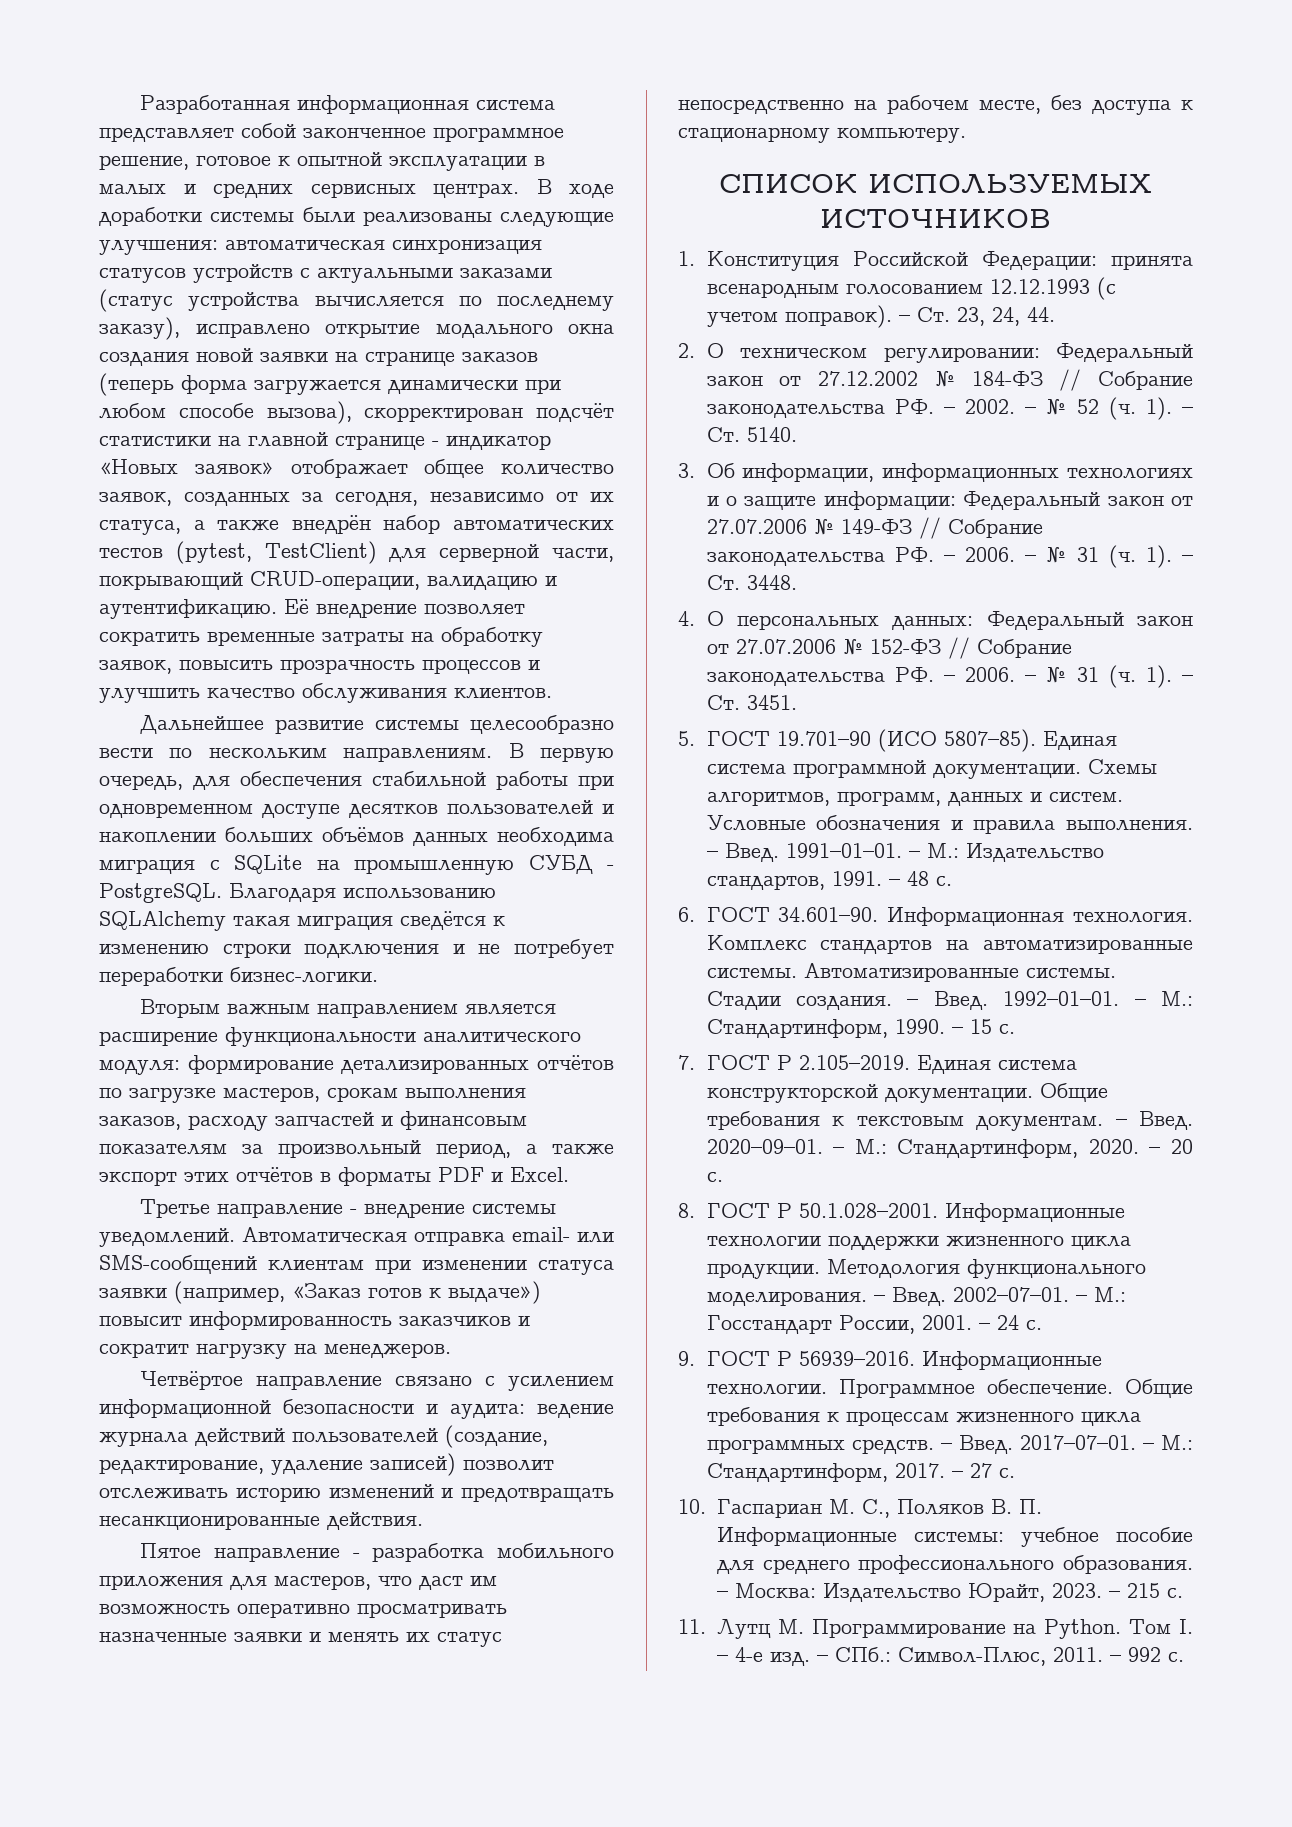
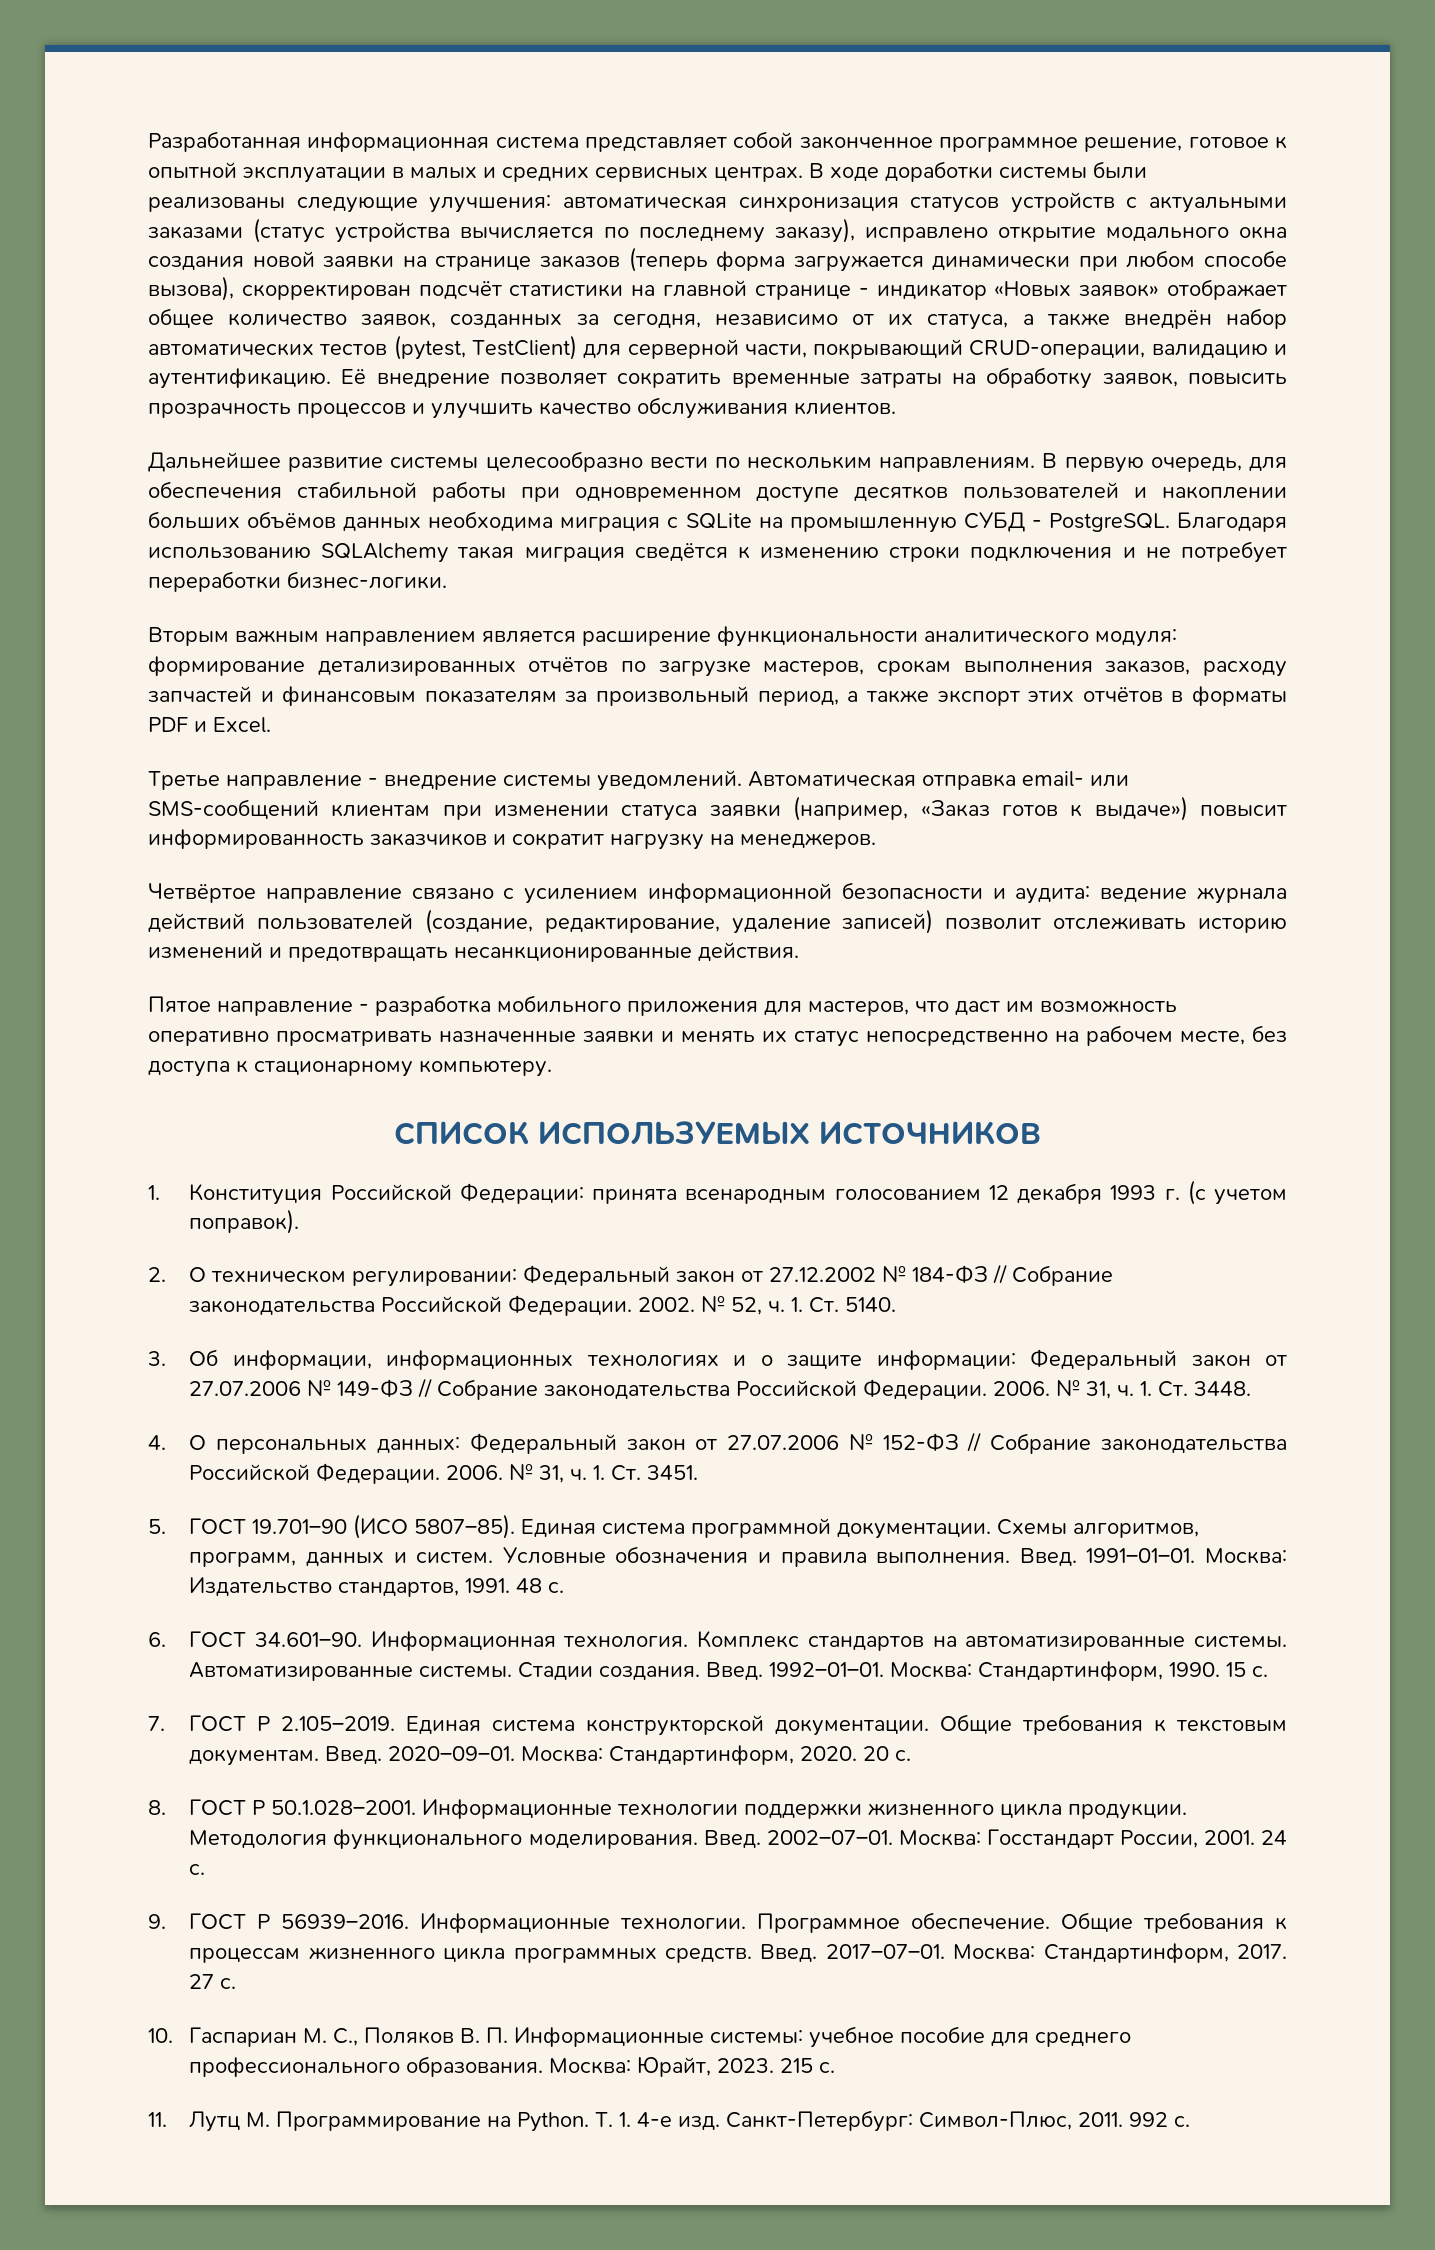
- 1. Конституция Российской Федерации: принята всенародным голосованием 12.12.1993 (с учетом поправок). – Ст. 23, 24, 44.
+ 1. Конституция Российской Федерации: принята всенародным голосованием 12 декабря 1993 г. (с учетом поправок).
- 2. О техническом регулировании: Федеральный закон от 27.12.2002 № 184-ФЗ // Собрание законодательства РФ. – 2002. – № 52 (ч. 1). – Ст. 5140.
+ 2. О техническом регулировании: Федеральный закон от 27.12.2002 № 184-ФЗ // Собрание законодательства Российской Федерации. 2002. № 52, ч. 1. Ст. 5140.
- 3. Об информации, информационных технологиях и о защите информации: Федеральный закон от 27.07.2006 № 149-ФЗ // Собрание законодательства РФ. – 2006. – № 31 (ч. 1). – Ст. 3448.
+ 3. Об информации, информационных технологиях и о защите информации: Федеральный закон от 27.07.2006 № 149-ФЗ // Собрание законодательства Российской Федерации. 2006. № 31, ч. 1. Ст. 3448.
- 4. О персональных данных: Федеральный закон от 27.07.2006 № 152-ФЗ // Собрание законодательства РФ. – 2006. – № 31 (ч. 1). – Ст. 3451.
+ 4. О персональных данных: Федеральный закон от 27.07.2006 № 152-ФЗ // Собрание законодательства Российской Федерации. 2006. № 31, ч. 1. Ст. 3451.
- Условные обозначения и правила выполнения. – Введ.
+ Условные обозначения и правила выполнения. Введ.
- – М.: Издательство стандартов, 1991.
+ Москва: Издательство стандартов, 1991.
- – 48 с.
+ 48 с.
- Стадии создания. – Введ.
+ Стадии создания. Введ.
- – М.: Стандартинформ, 1990.
+ Москва: Стандартинформ, 1990.
- – 15 с.
+ 15 с.
- Общие требования к текстовым документам. – Введ.
+ Общие требования к текстовым документам. Введ.
- – М.: Стандартинформ, 2020.
+ Москва: Стандартинформ, 2020.
- – 20 с.
+ 20 с.
- Методология функционального моделирования. – Введ.
+ Методология функционального моделирования. Введ.
- – М.: Госстандарт России, 2001.
+ Москва: Госстандарт России, 2001.
- – 24 с.
+ 24 с.
- Общие требования к процессам жизненного цикла программных средств. – Введ.
+ Общие требования к процессам жизненного цикла программных средств. Введ.
- – М.: Стандартинформ, 2017.
+ Москва: Стандартинформ, 2017.
- – 27 с.
+ 27 с.
- – Москва: Издательство Юрайт, 2023.
+ Москва: Юрайт, 2023.
- – 215 с.
+ 215 с.
- Том I. – 4-е изд. – СПб.: Символ-Плюс, 2011.
+ Т. 1. 4-е изд. Санкт-Петербург: Символ-Плюс, 2011.
- – 992 с.
+ 992 с.

